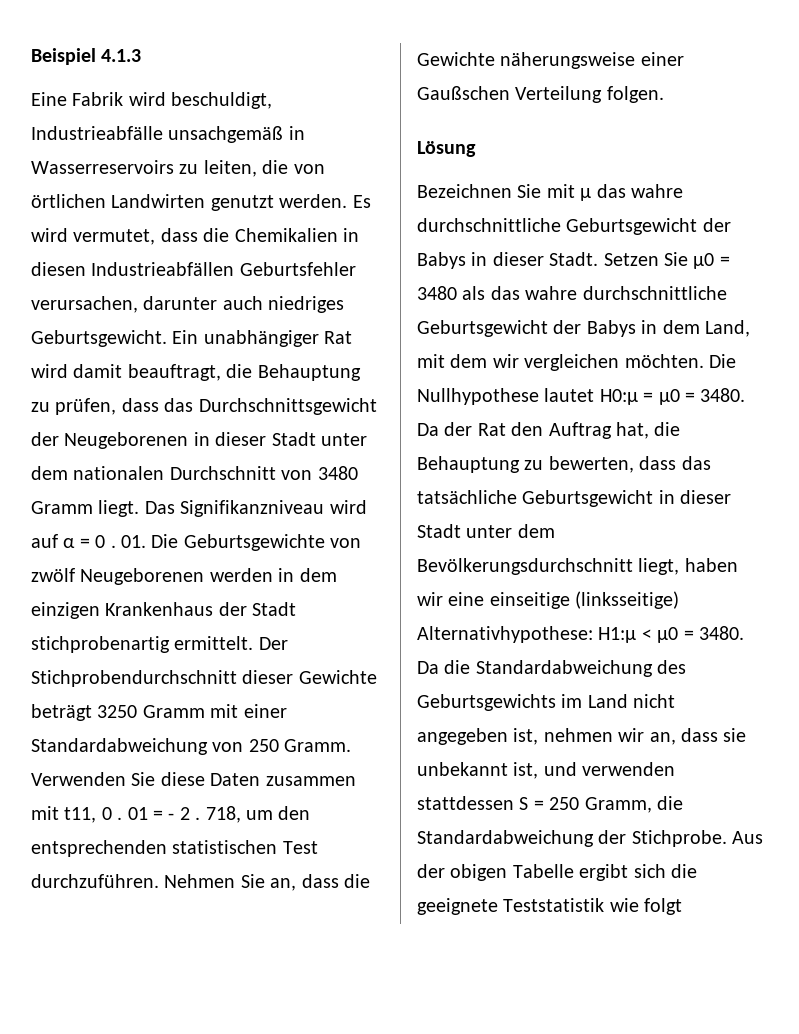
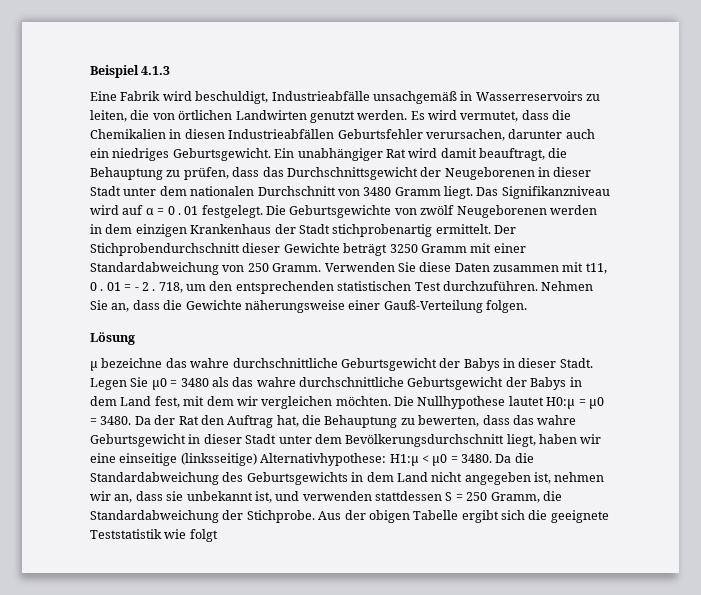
- Es wird vermutet, dass die Chemikalien in diesen Industrieabfällen Geburtsfehler verursachen, darunter auch niedriges Geburtsgewicht.
+ Es wird vermutet, dass die Chemikalien in diesen Industrieabfällen Geburtsfehler verursachen, darunter auch ein niedriges Geburtsgewicht.
- 01. Die Geburtsgewichte von zwölf Neugeborenen werden in dem einzigen Krankenhaus der Stadt stichprobenartig ermittelt.
+ 01 festgelegt. Die Geburtsgewichte von zwölf Neugeborenen werden in dem einzigen Krankenhaus der Stadt stichprobenartig ermittelt.
- Nehmen Sie an, dass die Gewichte näherungsweise einer Gaußschen Verteilung folgen.
+ Nehmen Sie an, dass die Gewichte näherungsweise einer Gauß-Verteilung folgen.
- Bezeichnen Sie mit μ das wahre durchschnittliche Geburtsgewicht der Babys in dieser Stadt.
+ μ bezeichne das wahre durchschnittliche Geburtsgewicht der Babys in dieser Stadt.
- Setzen Sie μ0 = 3480 als das wahre durchschnittliche Geburtsgewicht der Babys in dem Land, mit dem wir vergleichen möchten.
+ Legen Sie μ0 = 3480 als das wahre durchschnittliche Geburtsgewicht der Babys in dem Land fest, mit dem wir vergleichen möchten.
- Da der Rat den Auftrag hat, die Behauptung zu bewerten, dass das tatsächliche Geburtsgewicht in dieser Stadt unter dem Bevölkerungsdurchschnitt liegt, haben wir eine einseitige (linksseitige) Alternativhypothese: H1:μ < μ0 = 3480.
+ Da der Rat den Auftrag hat, die Behauptung zu bewerten, dass das wahre Geburtsgewicht in dieser Stadt unter dem Bevölkerungsdurchschnitt liegt, haben wir eine einseitige (linksseitige) Alternativhypothese: H1:μ < μ0 = 3480.
- Da die Standardabweichung des Geburtsgewichts im Land nicht angegeben ist, nehmen wir an, dass sie unbekannt ist, und verwenden stattdessen S = 250 Gramm, die Standardabweichung der Stichprobe.
+ Da die Standardabweichung des Geburtsgewichts in dem Land nicht angegeben ist, nehmen wir an, dass sie unbekannt ist, und verwenden stattdessen S = 250 Gramm, die Standardabweichung der Stichprobe.

